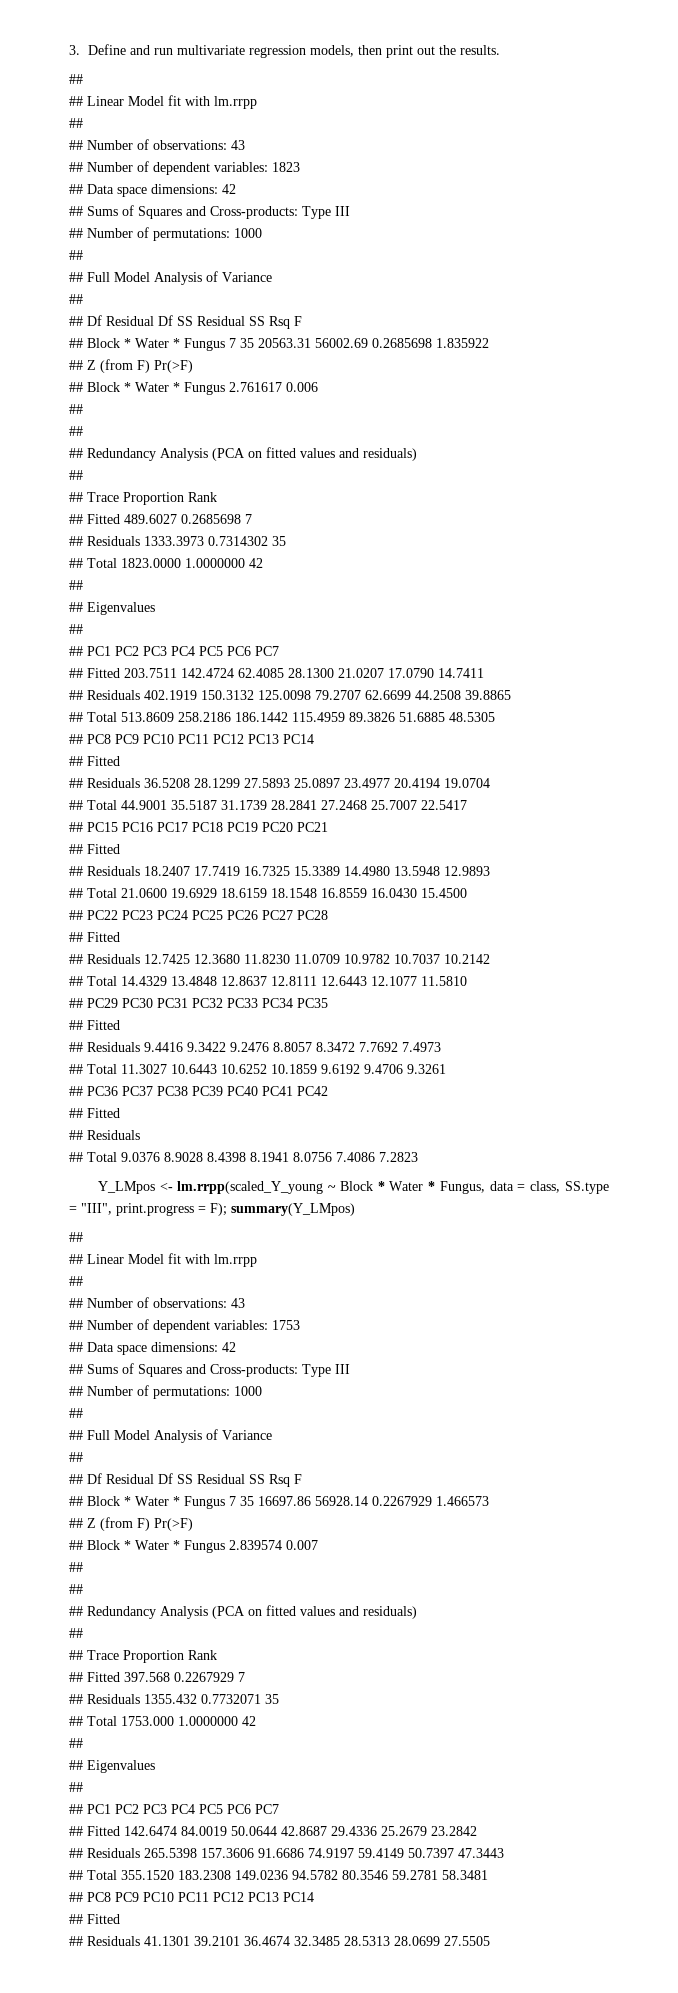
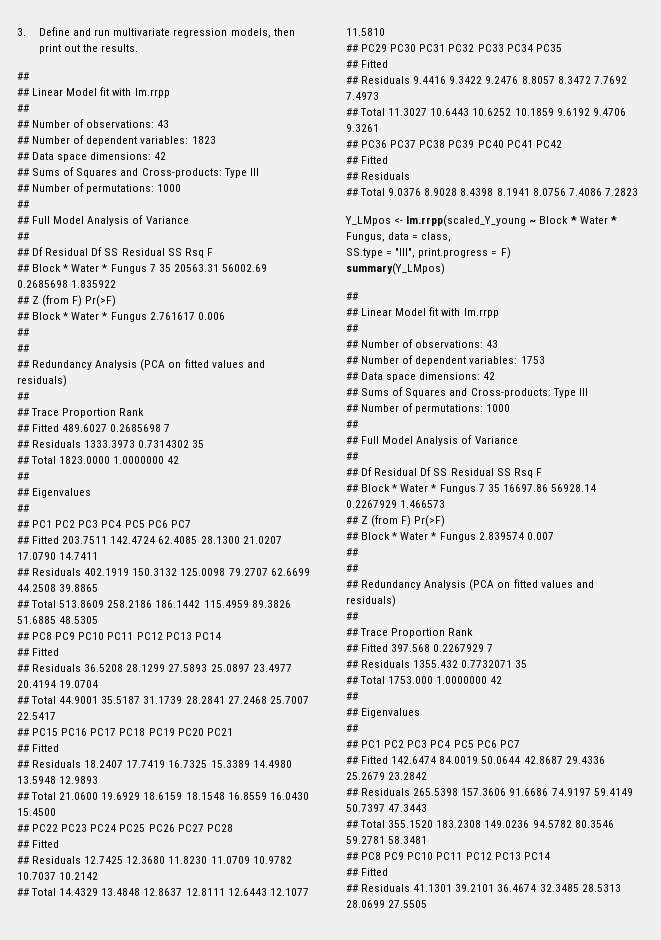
- Y_LMpos <- lm.rrpp(scaled_Y_young ~ Block * Water * Fungus, data = class, SS.type = "III", print.progress = F); summary(Y_LMpos)
+ Y_LMpos <- lm.rrpp(scaled_Y_young ~ Block * Water * Fungus, data = class,
+ SS.type = "III", print.progress = F)
+ summary(Y_LMpos)

